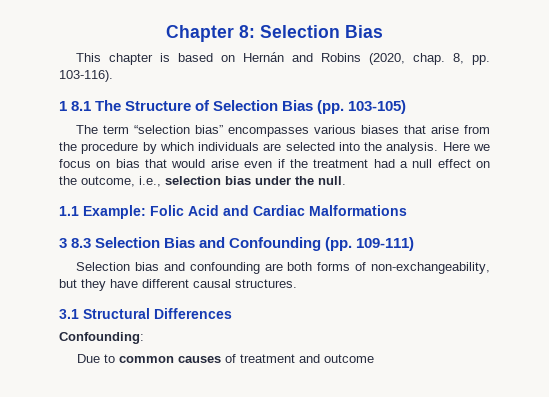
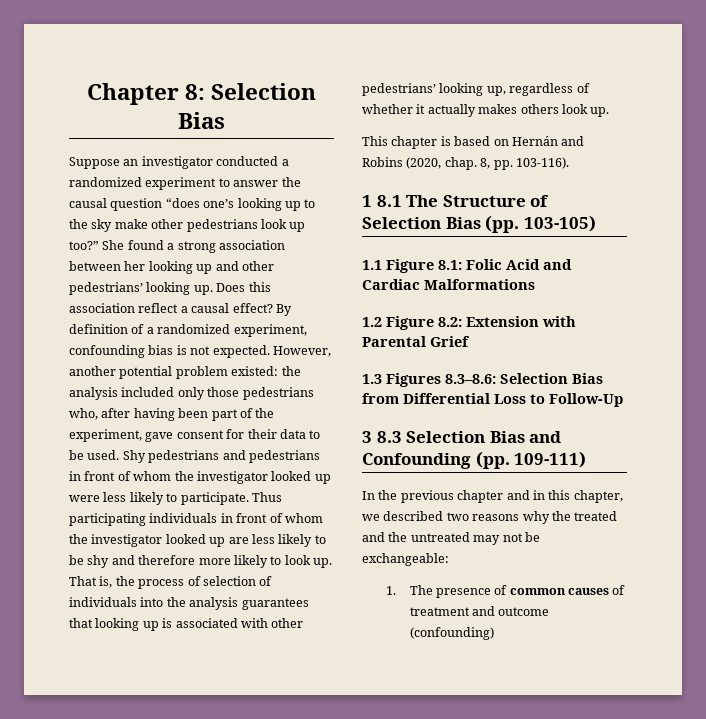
+ Suppose an investigator conducted a randomized experiment to answer the causal question “does one’s looking up to the sky make other pedestrians look up too?” She found a strong association between her looking up and other pedestrians’ looking up. Does this association reflect a causal effect? By definition of a randomized experiment, confounding bias is not expected. However, another potential problem existed: the analysis included only those pedestrians who, after having been part of the experiment, gave consent for their data to be used. Shy pedestrians and pedestrians in front of whom the investigator looked up were less likely to participate. Thus participating individuals in front of whom the investigator looked up are less likely to be shy and therefore more likely to look up. That is, the process of selection of individuals into the analysis guarantees that looking up is associated with other pedestrians’ looking up, regardless of whether it actually makes others look up.
- The term “selection bias” encompasses various biases that arise from the procedure by which individuals are selected into the analysis. Here we focus on bias that would arise even if the treatment had a null effect on the outcome, i.e., selection bias under the null.
- 1.1 Example: Folic Acid and Cardiac Malformations
+ 1.1 Figure 8.1: Folic Acid and Cardiac Malformations
+ 1.2 Figure 8.2: Extension with Parental Grief
+ 1.3 Figures 8.3–8.6: Selection Bias from Differential Loss to Follow-Up
- Selection bias and confounding are both forms of non-exchangeability, but they have different causal structures.
- 3.1 Structural Differences
- Confounding:
- Due to common causes of treatment and outcome
+ In the previous chapter and in this chapter, we described two reasons why the treated and the untreated may not be exchangeable:
+ 1. The presence of common causes of treatment and outcome (confounding)

